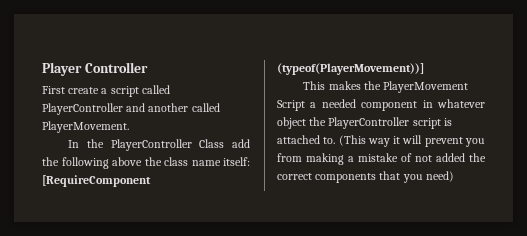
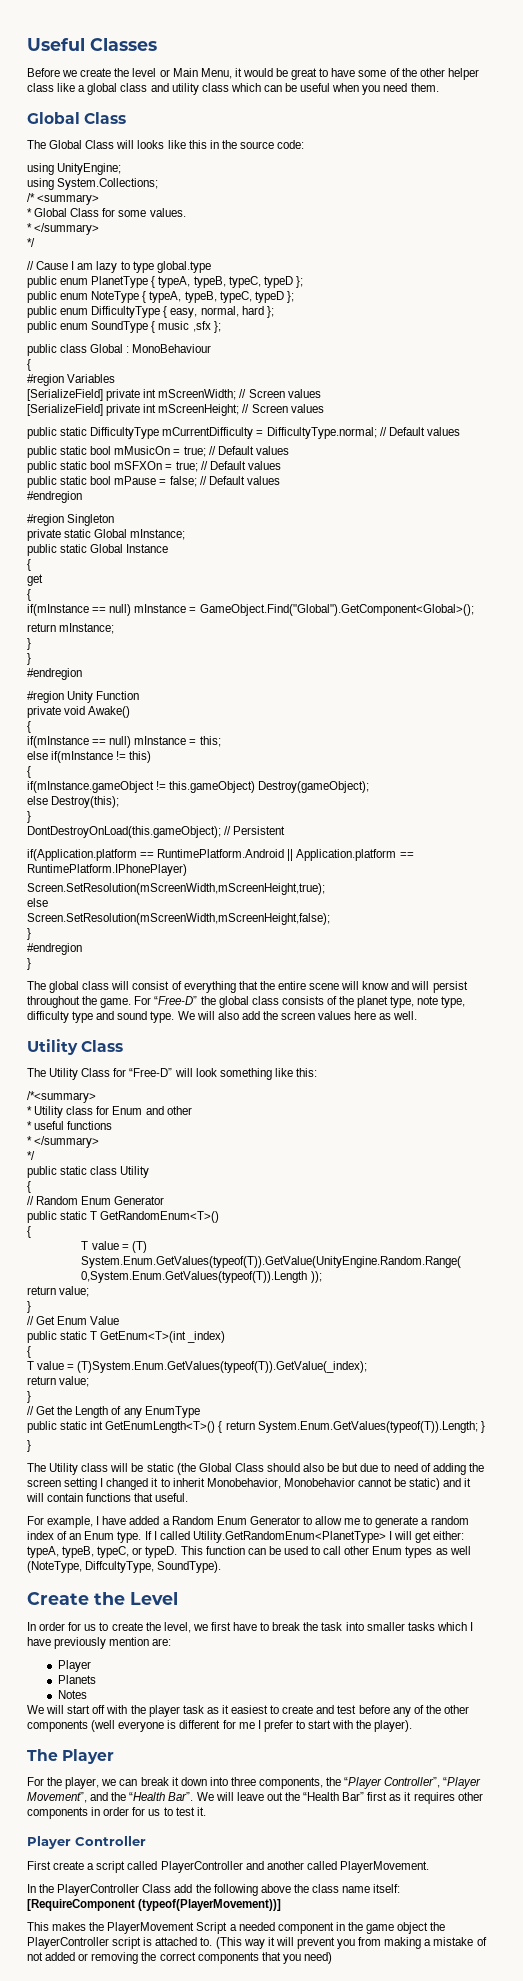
+ Useful Classes
+ Before we create the level or Main Menu, it would be great to have some of the other helper class like a global class and utility class which can be useful when you need them.
+ Global Class
+ The Global Class will looks like this in the source code:
+ using UnityEngine;
+ using System.Collections;
+ /* <summary>
+ * Global Class for some values.
+ * </summary>
+ */
+ // Cause I am lazy to type global.type
+ public enum PlanetType { typeA, typeB, typeC, typeD };
+ public enum NoteType { typeA, typeB, typeC, typeD };
+ public enum DifficultyType { easy, normal, hard };
+ public enum SoundType { music ,sfx };
+ public class Global : MonoBehaviour
+ {
+ #region Variables
+ [SerializeField] private int mScreenWidth; // Screen values
+ [SerializeField] private int mScreenHeight; // Screen values
+ public static DifficultyType mCurrentDifficulty = DifficultyType.normal; // Default values
+ public static bool mMusicOn = true; // Default values
+ public static bool mSFXOn = true; // Default values
+ public static bool mPause = false; // Default values
+ #endregion
+ #region Singleton
+ private static Global mInstance;
+ public static Global Instance
+ {
+ get
+ {
+ if(mInstance == null) mInstance = GameObject.Find("Global").GetComponent<Global>();
+ return mInstance;
+ }
+ }
+ #endregion
+ #region Unity Function
+ private void Awake()
+ {
+ if(mInstance == null) mInstance = this;
+ else if(mInstance != this)
+ {
+ if(mInstance.gameObject != this.gameObject) Destroy(gameObject);
+ else Destroy(this);
+ }
+ DontDestroyOnLoad(this.gameObject); // Persistent
+ if(Application.platform == RuntimePlatform.Android || Application.platform == RuntimePlatform.IPhonePlayer)
+ Screen.SetResolution(mScreenWidth,mScreenHeight,true);
+ else
+ Screen.SetResolution(mScreenWidth,mScreenHeight,false);
+ }
+ #endregion
+ }
+ The global class will consist of everything that the entire scene will know and will persist throughout the game. For “Free-D” the global class consists of the planet type, note type, difficulty type and sound type. We will also add the screen values here as well.
+ Utility Class
+ The Utility Class for “Free-D” will look something like this:
+ /*<summary>
+ * Utility class for Enum and other
+ * useful functions
+ * </summary>
+ */
+ public static class Utility
+ {
+ // Random Enum Generator
+ public static T GetRandomEnum<T>()
+ {
+ T value = (T) System.Enum.GetValues(typeof(T)).GetValue(UnityEngine.Random.Range( 0,System.Enum.GetValues(typeof(T)).Length ));
+ return value;
+ }
+ // Get Enum Value
+ public static T GetEnum<T>(int _index)
+ {
+ T value = (T)System.Enum.GetValues(typeof(T)).GetValue(_index);
+ return value;
+ }
+ // Get the Length of any EnumType
+ public static int GetEnumLength<T>() { return System.Enum.GetValues(typeof(T)).Length; }
+ }
+ The Utility class will be static (the Global Class should also be but due to need of adding the screen setting I changed it to inherit Monobehavior, Monobehavior cannot be static) and it will contain functions that useful.
+ For example, I have added a Random Enum Generator to allow me to generate a random index of an Enum type. If I called Utility.GetRandomEnum<PlanetType> I will get either: typeA, typeB, typeC, or typeD. This function can be used to call other Enum types as well (NoteType, DiffcultyType, SoundType).
+ Create the Level
+ In order for us to create the level, we first have to break the task into smaller tasks which I have previously mention are:
+ Player
+ Planets
+ Notes
+ We will start off with the player task as it easiest to create and test before any of the other components (well everyone is different for me I prefer to start with the player).
+ The Player
+ For the player, we can break it down into three components, the “Player Controller”, “Player Movement”, and the “Health Bar”. We will leave out the “Health Bar” first as it requires other components in order for us to test it.
- This makes the PlayerMovement Script a needed component in whatever object the PlayerController script is attached to.
+ This makes the PlayerMovement Script a needed component in the game object the PlayerController script is attached to.
- (This way it will prevent you from making a mistake of not added the correct components that you need)
+ (This way it will prevent you from making a mistake of not added or removing the correct components that you need)

